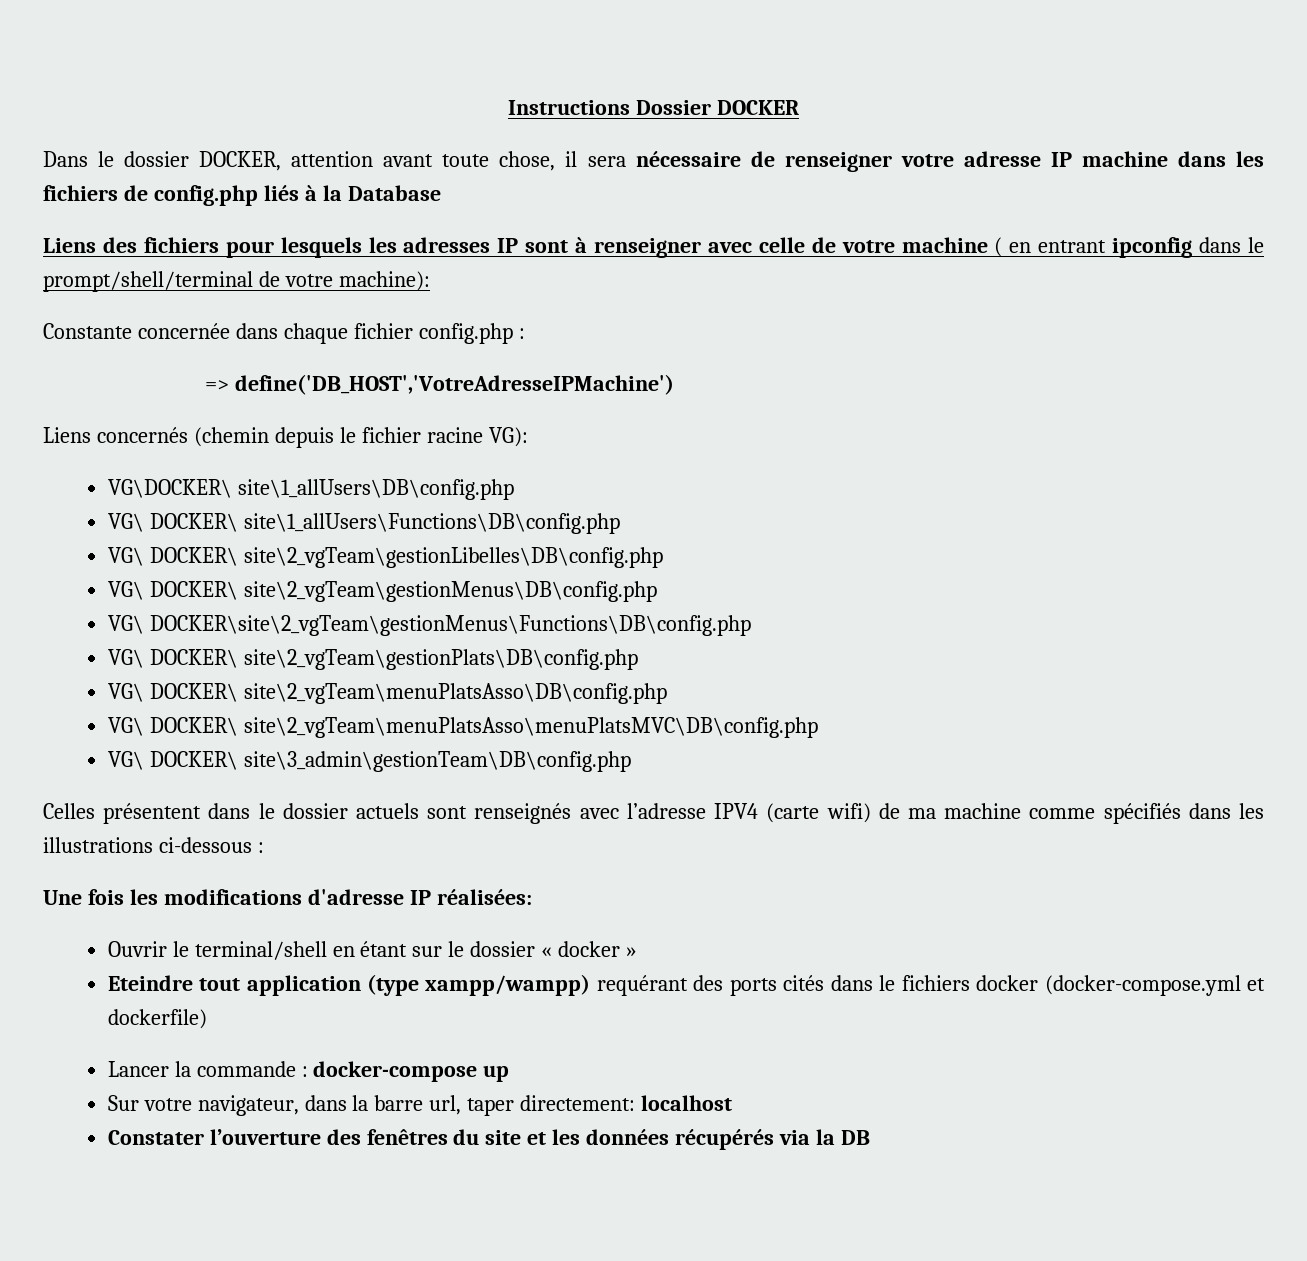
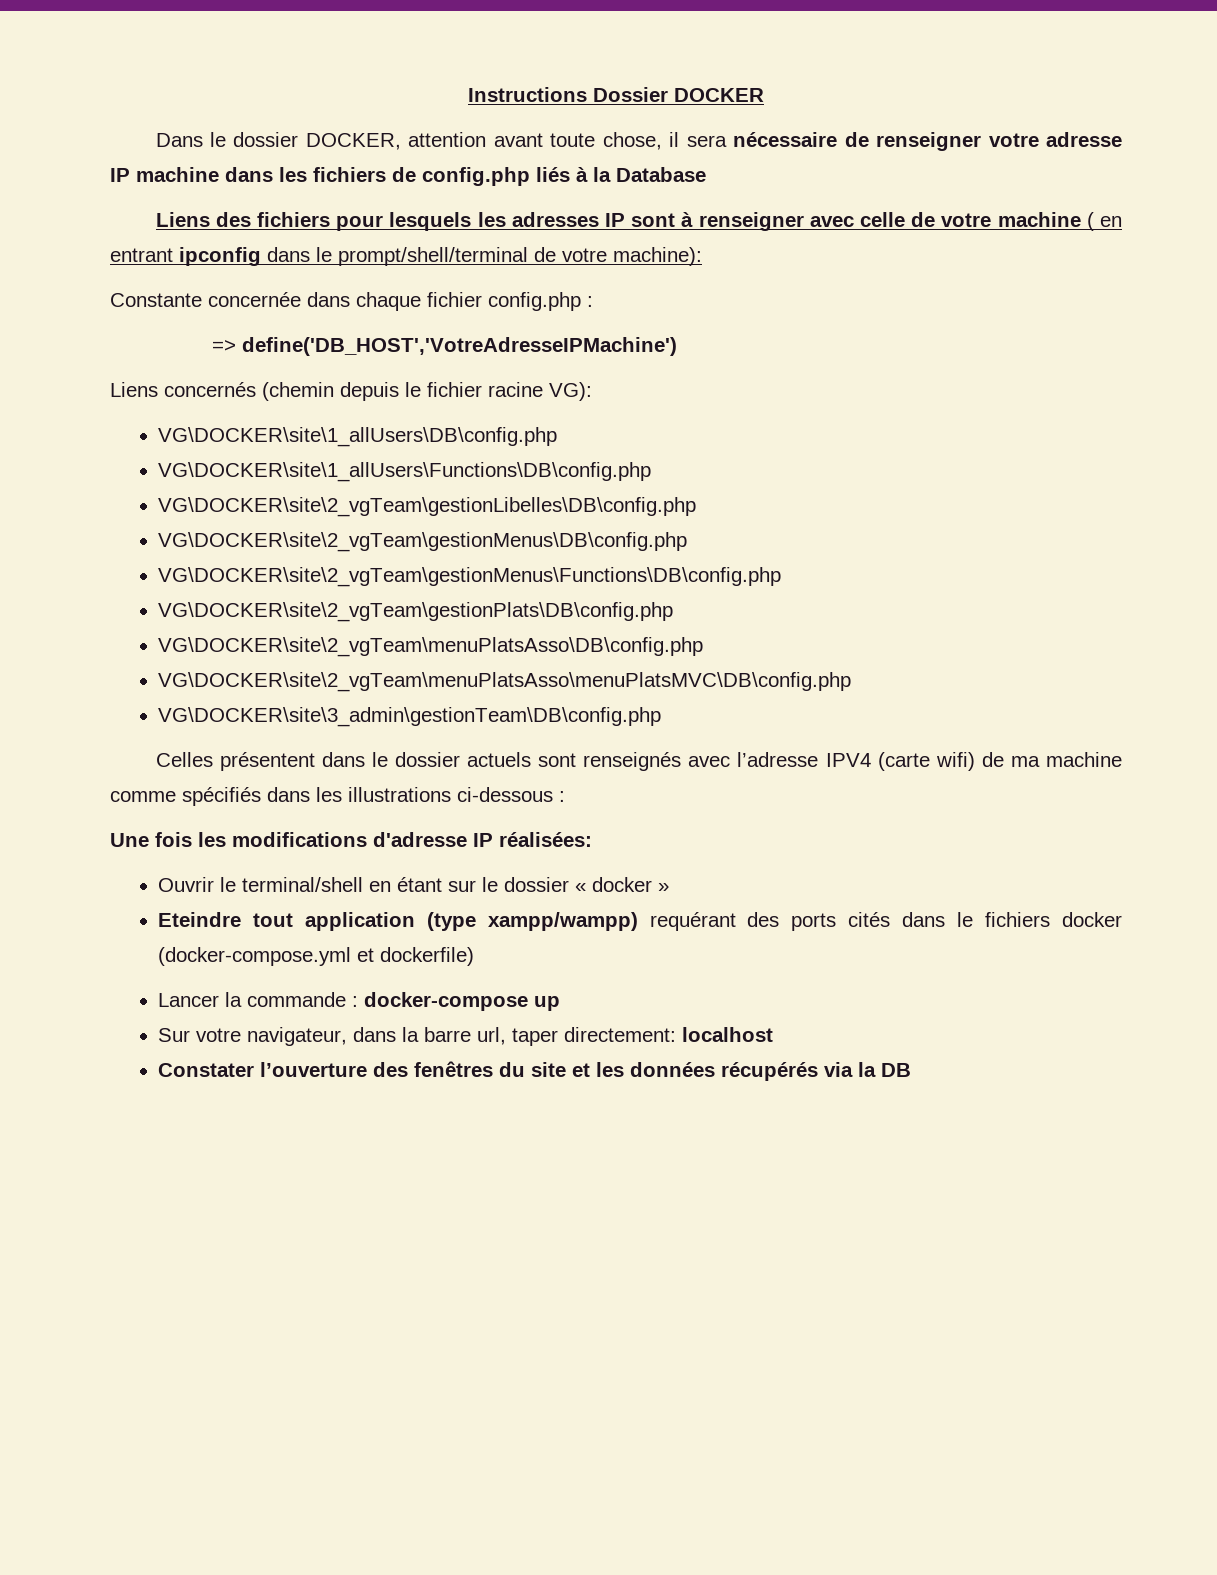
- VG\DOCKER\ site\1_allUsers\DB\config.php
- VG\ DOCKER\ site\1_allUsers\Functions\DB\config.php
- VG\ DOCKER\ site\2_vgTeam\gestionLibelles\DB\config.php
- VG\ DOCKER\ site\2_vgTeam\gestionMenus\DB\config.php
- VG\ DOCKER\site\2_vgTeam\gestionMenus\Functions\DB\config.php
- VG\ DOCKER\ site\2_vgTeam\gestionPlats\DB\config.php
- VG\ DOCKER\ site\2_vgTeam\menuPlatsAsso\DB\config.php
- VG\ DOCKER\ site\2_vgTeam\menuPlatsAsso\menuPlatsMVC\DB\config.php
- VG\ DOCKER\ site\3_admin\gestionTeam\DB\config.php
+ VG\DOCKER\site\1_allUsers\DB\config.php
+ VG\DOCKER\site\1_allUsers\Functions\DB\config.php
+ VG\DOCKER\site\2_vgTeam\gestionLibelles\DB\config.php
+ VG\DOCKER\site\2_vgTeam\gestionMenus\DB\config.php
+ VG\DOCKER\site\2_vgTeam\gestionMenus\Functions\DB\config.php
+ VG\DOCKER\site\2_vgTeam\gestionPlats\DB\config.php
+ VG\DOCKER\site\2_vgTeam\menuPlatsAsso\DB\config.php
+ VG\DOCKER\site\2_vgTeam\menuPlatsAsso\menuPlatsMVC\DB\config.php
+ VG\DOCKER\site\3_admin\gestionTeam\DB\config.php

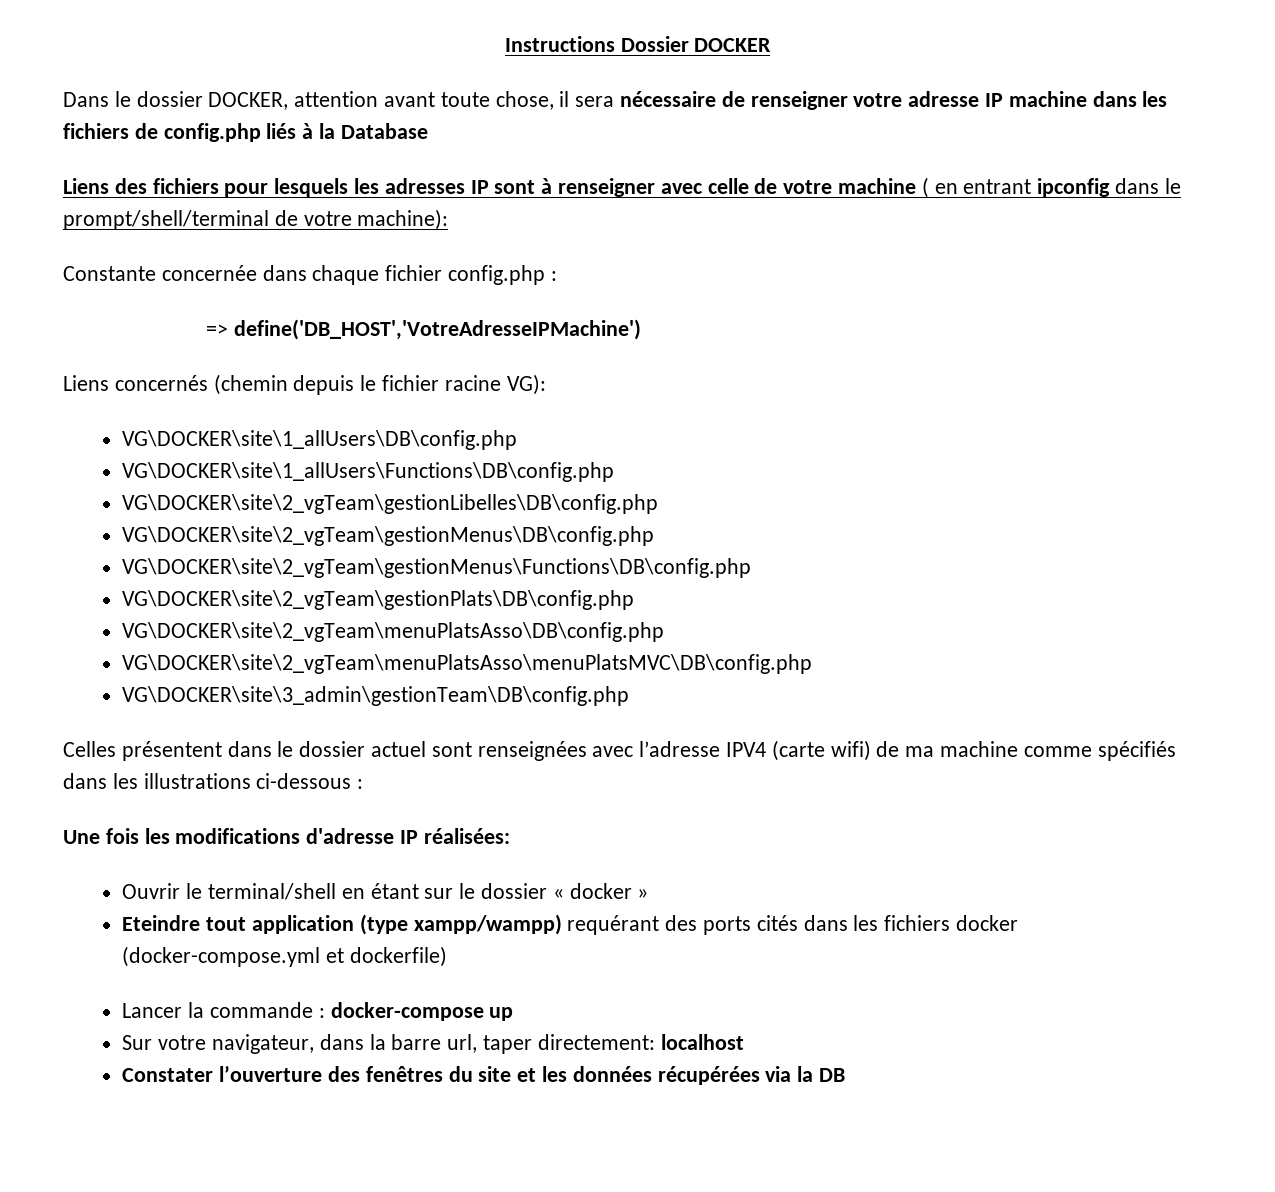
- Celles présentent dans le dossier actuels sont renseignés avec l’adresse IPV4 (carte wifi) de ma machine comme spécifiés dans les illustrations ci-dessous :
+ Celles présentent dans le dossier actuel sont renseignées avec l’adresse IPV4 (carte wifi) de ma machine comme spécifiés dans les illustrations ci-dessous :
- Eteindre tout application (type xampp/wampp) requérant des ports cités dans le fichiers docker (docker-compose.yml et dockerfile)
+ Eteindre tout application (type xampp/wampp) requérant des ports cités dans les fichiers docker (docker-compose.yml et dockerfile)
- Constater l’ouverture des fenêtres du site et les données récupérés via la DB
+ Constater l’ouverture des fenêtres du site et les données récupérées via la DB

